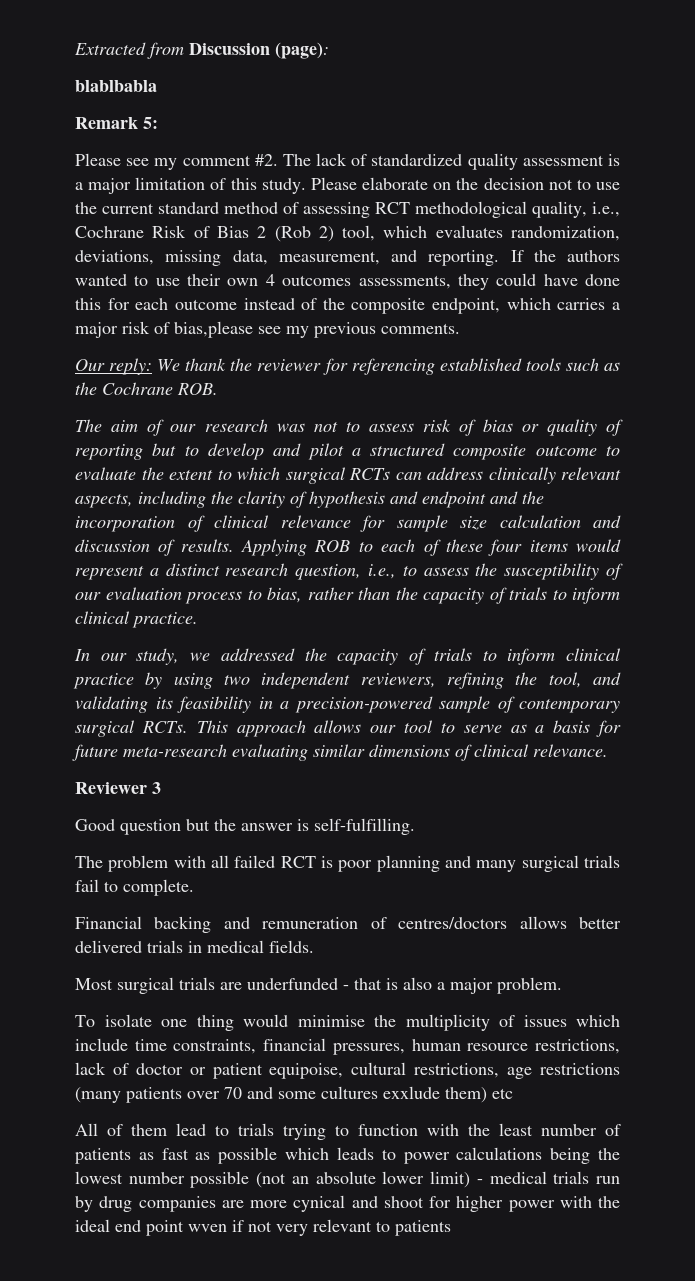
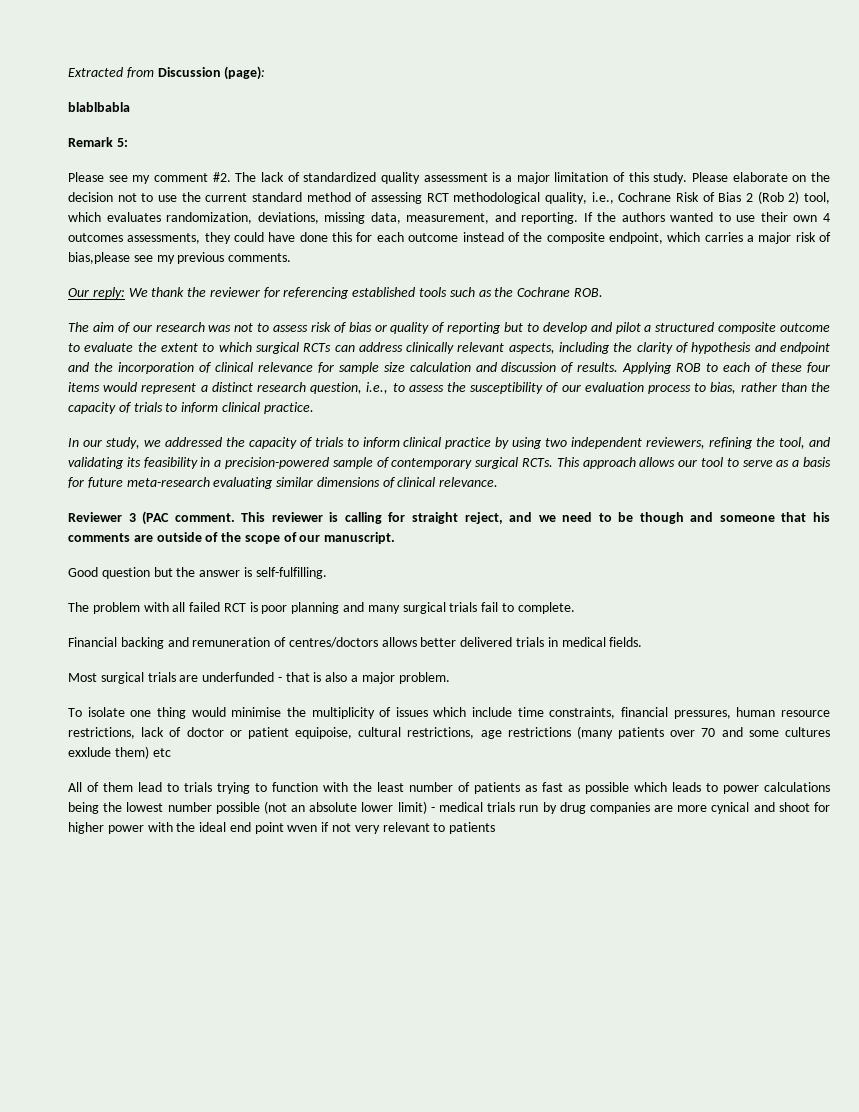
- Reviewer 3
+ Reviewer 3 (PAC comment. This reviewer is calling for straight reject, and we need to be though and someone that his comments are outside of the scope of our manuscript.

